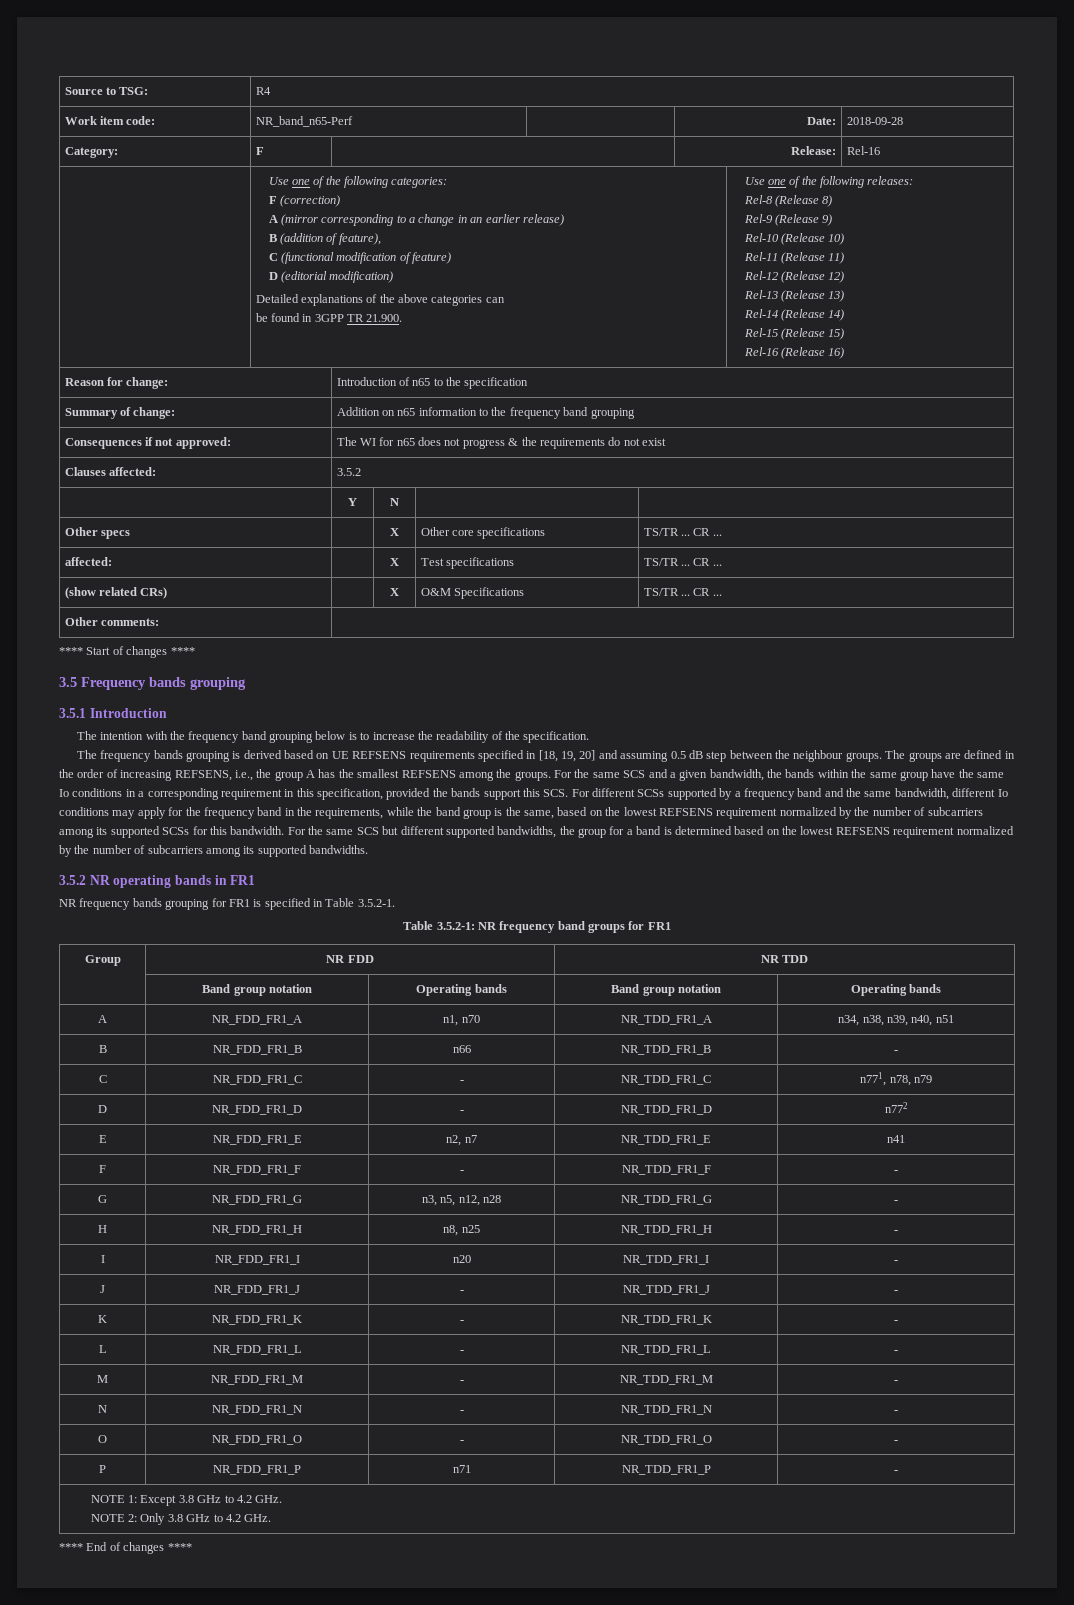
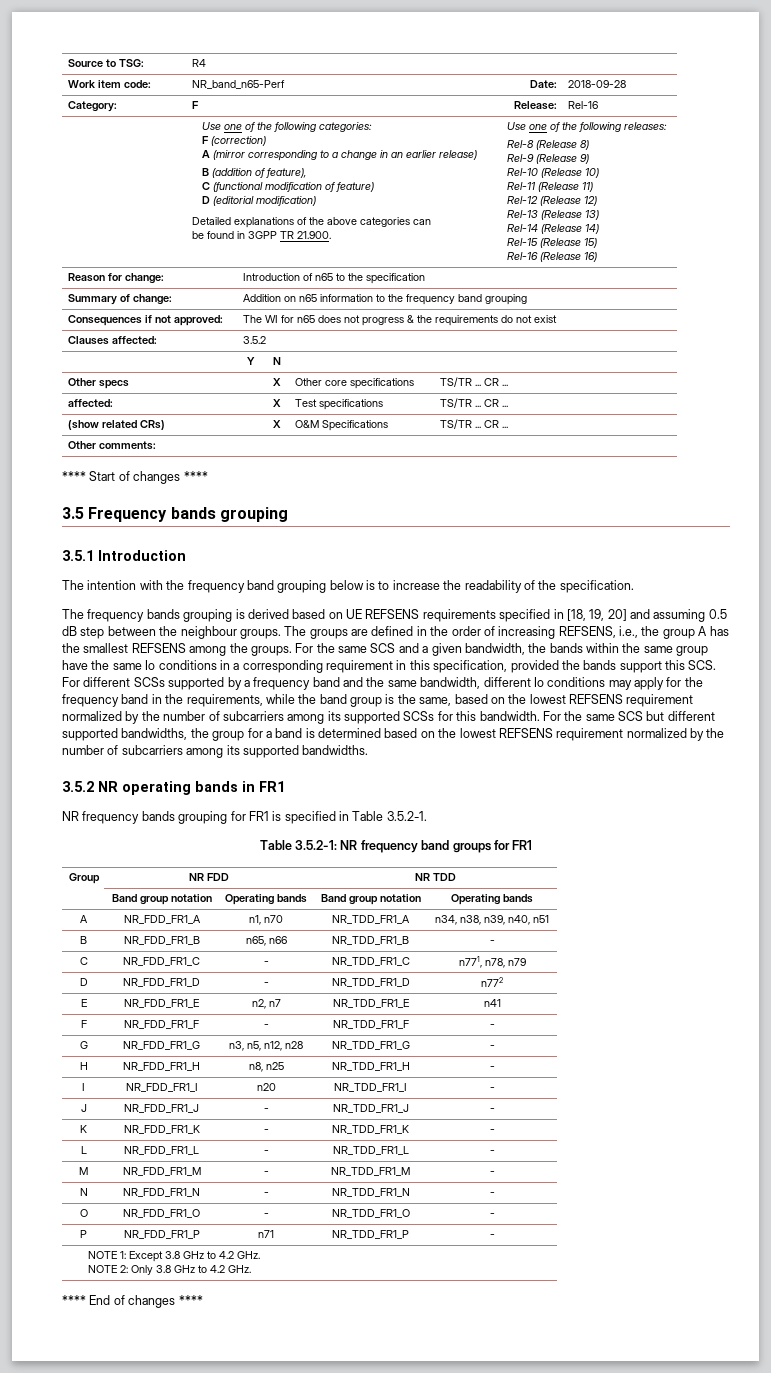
- B | NR_FDD_FR1_B | n66 | NR_TDD_FR1_B | -
+ B | NR_FDD_FR1_B | n65, n66 | NR_TDD_FR1_B | -

